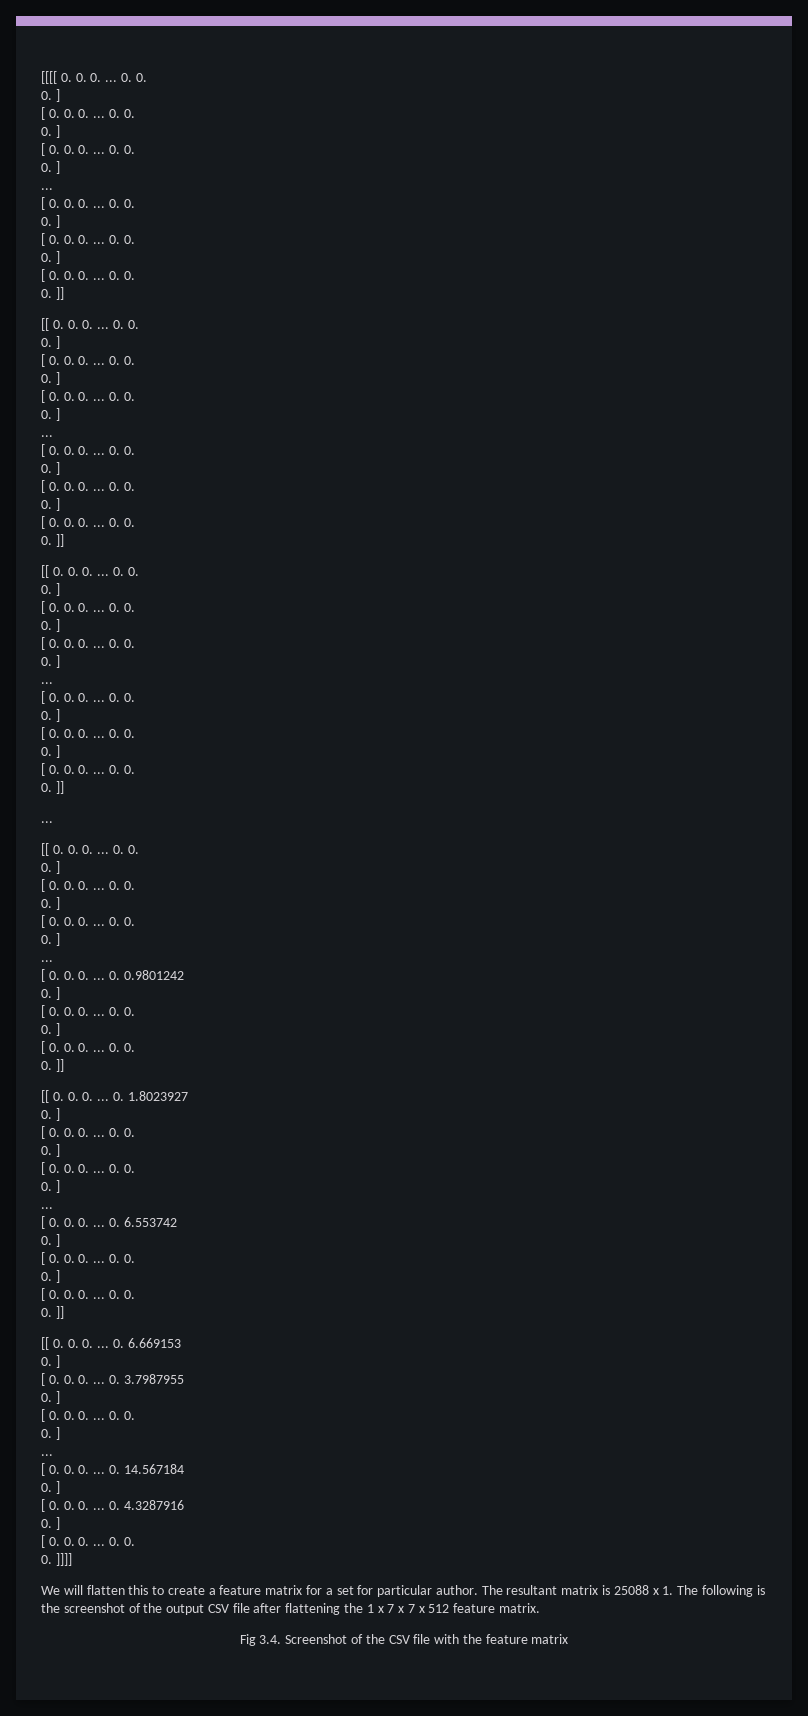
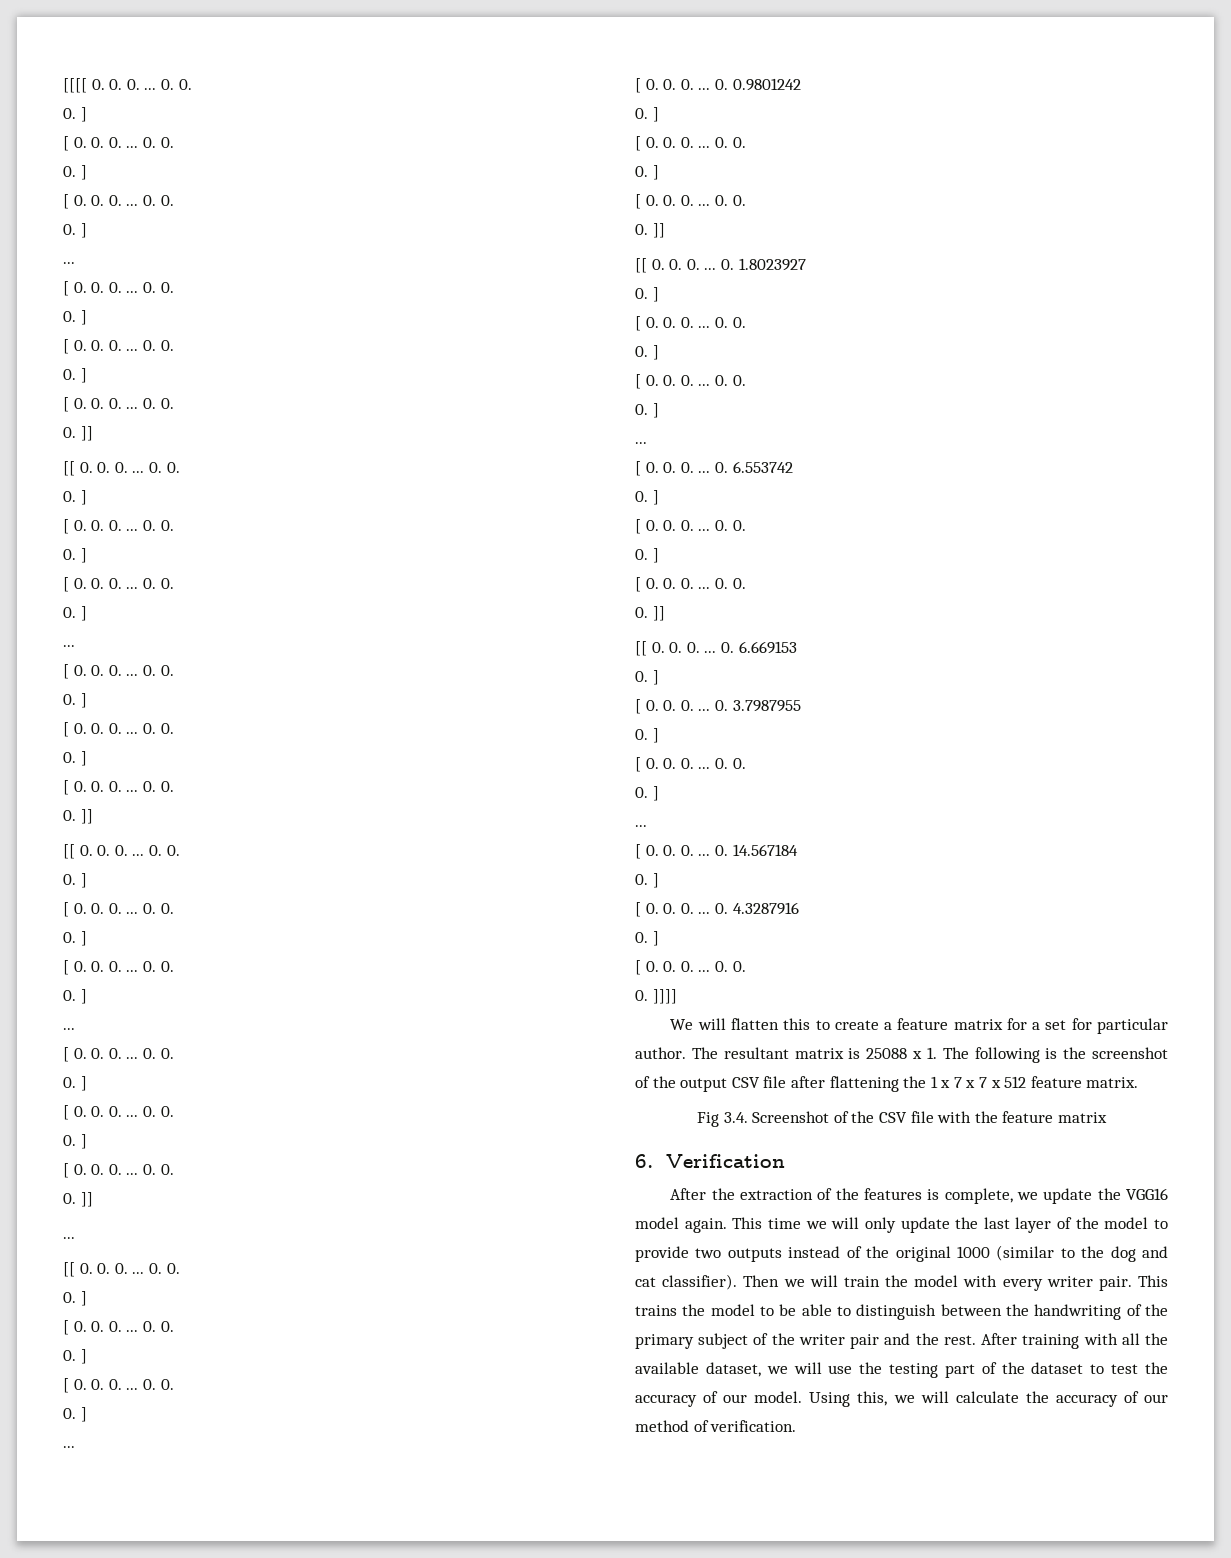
+ 6. Verification
+ After the extraction of the features is complete, we update the VGG16 model again. This time we will only update the last layer of the model to provide two outputs instead of the original 1000 (similar to the dog and cat classifier). Then we will train the model with every writer pair. This trains the model to be able to distinguish between the handwriting of the primary subject of the writer pair and the rest. After training with all the available dataset, we will use the testing part of the dataset to test the accuracy of our model. Using this, we will calculate the accuracy of our method of verification.

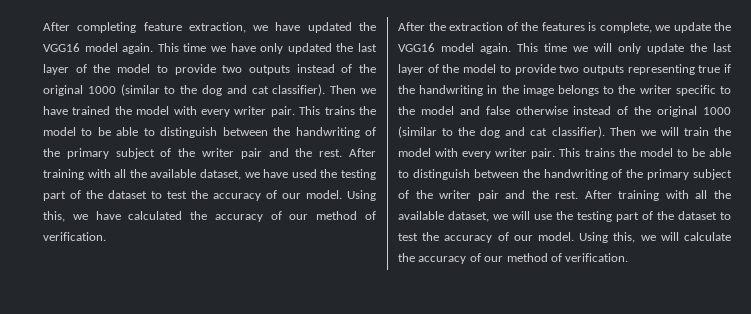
- [[[[ 0. 0. 0. ... 0. 0.
- 0. ]
- [ 0. 0. 0. ... 0. 0.
- 0. ]
- [ 0. 0. 0. ... 0. 0.
- 0. ]
- ...
- [ 0. 0. 0. ... 0. 0.
- 0. ]
- [ 0. 0. 0. ... 0. 0.
- 0. ]
- [ 0. 0. 0. ... 0. 0.
- 0. ]]
- [[ 0. 0. 0. ... 0. 0.
- 0. ]
- [ 0. 0. 0. ... 0. 0.
- 0. ]
- [ 0. 0. 0. ... 0. 0.
- 0. ]
- ...
- [ 0. 0. 0. ... 0. 0.
- 0. ]
- [ 0. 0. 0. ... 0. 0.
- 0. ]
- [ 0. 0. 0. ... 0. 0.
- 0. ]]
- [[ 0. 0. 0. ... 0. 0.
- 0. ]
- [ 0. 0. 0. ... 0. 0.
- 0. ]
- [ 0. 0. 0. ... 0. 0.
- 0. ]
- ...
- [ 0. 0. 0. ... 0. 0.
- 0. ]
- [ 0. 0. 0. ... 0. 0.
- 0. ]
- [ 0. 0. 0. ... 0. 0.
- 0. ]]
- ...
- [[ 0. 0. 0. ... 0. 0.
- 0. ]
- [ 0. 0. 0. ... 0. 0.
- 0. ]
- [ 0. 0. 0. ... 0. 0.
- 0. ]
- ...
- [ 0. 0. 0. ... 0. 0.9801242
- 0. ]
- [ 0. 0. 0. ... 0. 0.
- 0. ]
- [ 0. 0. 0. ... 0. 0.
- 0. ]]
- [[ 0. 0. 0. ... 0. 1.8023927
- 0. ]
- [ 0. 0. 0. ... 0. 0.
- 0. ]
- [ 0. 0. 0. ... 0. 0.
- 0. ]
- ...
- [ 0. 0. 0. ... 0. 6.553742
- 0. ]
- [ 0. 0. 0. ... 0. 0.
- 0. ]
- [ 0. 0. 0. ... 0. 0.
- 0. ]]
- [[ 0. 0. 0. ... 0. 6.669153
- 0. ]
- [ 0. 0. 0. ... 0. 3.7987955
- 0. ]
- [ 0. 0. 0. ... 0. 0.
- 0. ]
- ...
- [ 0. 0. 0. ... 0. 14.567184
- 0. ]
- [ 0. 0. 0. ... 0. 4.3287916
- 0. ]
- [ 0. 0. 0. ... 0. 0.
- 0. ]]]]
- We will flatten this to create a feature matrix for a set for particular author. The resultant matrix is 25088 x 1. The following is the screenshot of the output CSV file after flattening the 1 x 7 x 7 x 512 feature matrix.
- Fig 3.4. Screenshot of the CSV file with the feature matrix
- 6. Verification
+ After completing feature extraction, we have updated the VGG16 model again. This time we have only updated the last layer of the model to provide two outputs instead of the original 1000 (similar to the dog and cat classifier). Then we have trained the model with every writer pair. This trains the model to be able to distinguish between the handwriting of the primary subject of the writer pair and the rest. After training with all the available dataset, we have used the testing part of the dataset to test the accuracy of our model. Using this, we have calculated the accuracy of our method of verification.
- This time we will only update the last layer of the model to provide two outputs instead of the original 1000 (similar to the dog and cat classifier).
+ This time we will only update the last layer of the model to provide two outputs representing true if the handwriting in the image belongs to the writer specific to the model and false otherwise instead of the original 1000 (similar to the dog and cat classifier).

